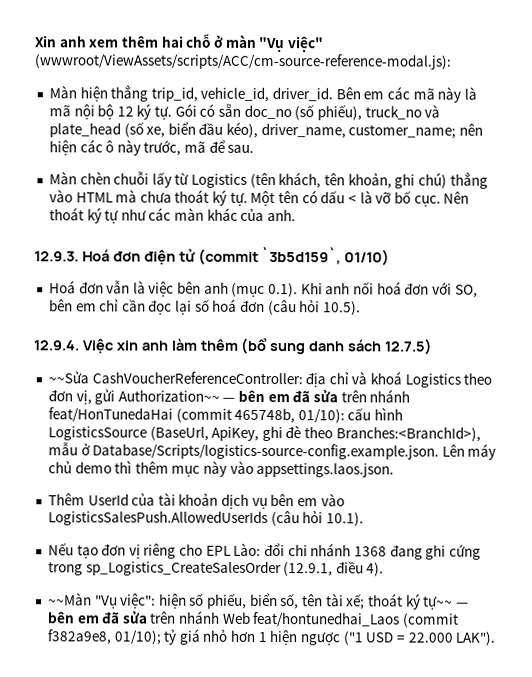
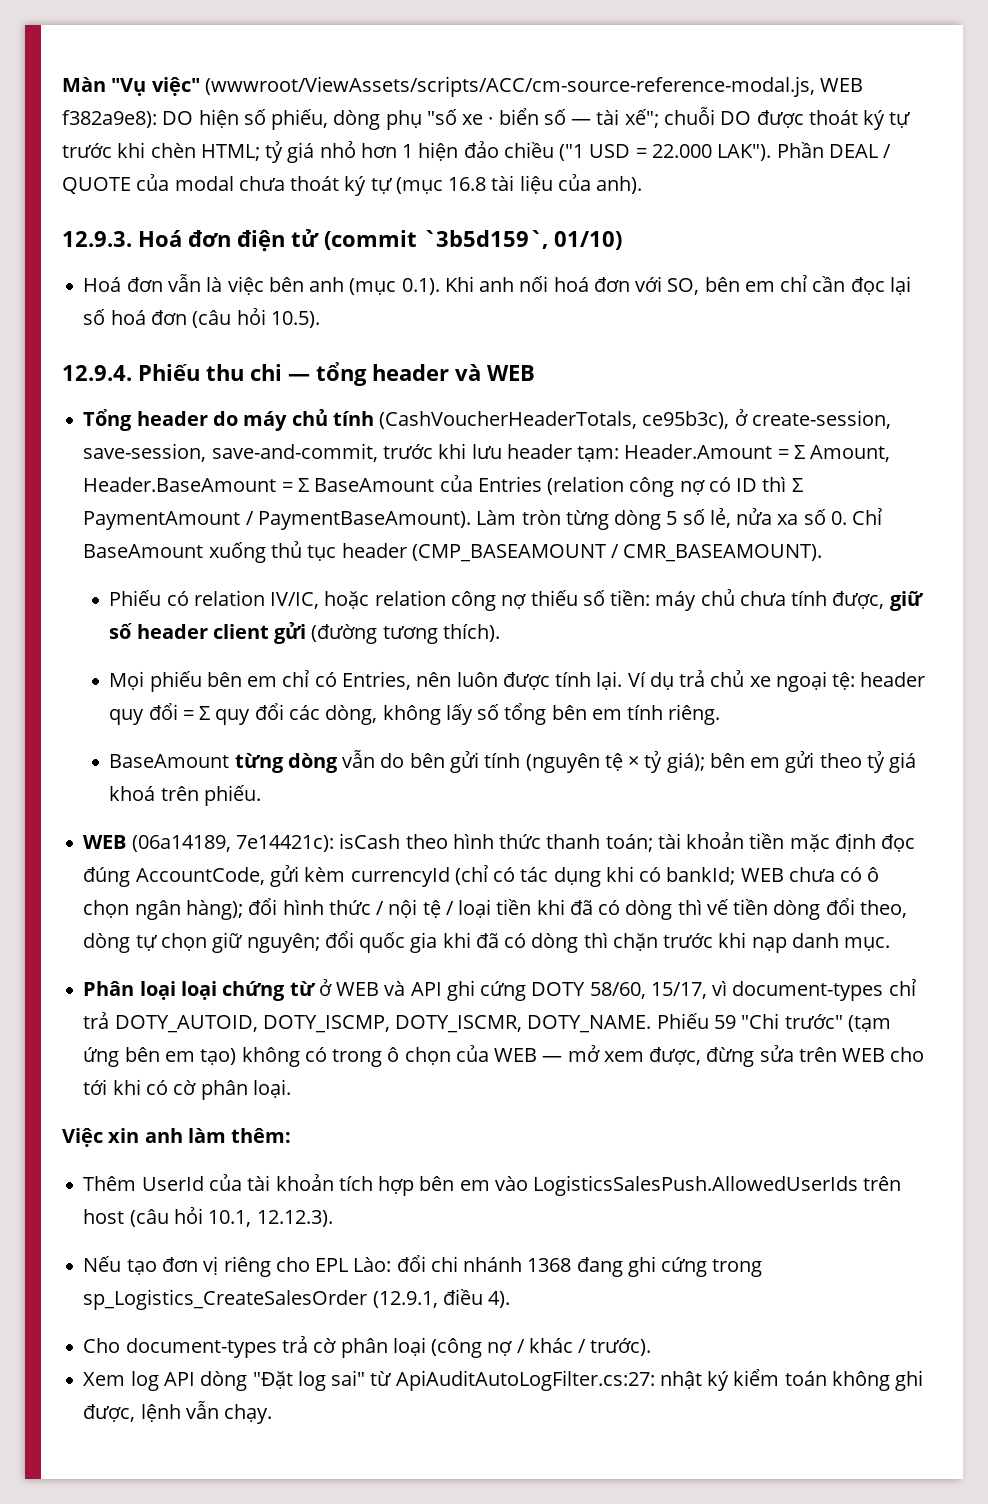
- Xin anh xem thêm hai chỗ ở màn "Vụ việc" (wwwroot/ViewAssets/scripts/ACC/cm-source-reference-modal.js):
- Màn hiện thẳng trip_id, vehicle_id, driver_id. Bên em các mã này là mã nội bộ 12 ký tự. Gói có sẵn doc_no (số phiếu), truck_no và plate_head (số xe, biển đầu kéo), driver_name, customer_name; nên hiện các ô này trước, mã để sau.
- Màn chèn chuỗi lấy từ Logistics (tên khách, tên khoản, ghi chú) thẳng vào HTML mà chưa thoát ký tự. Một tên có dấu < là vỡ bố cục. Nên thoát ký tự như các màn khác của anh.
+ Màn "Vụ việc" (wwwroot/ViewAssets/scripts/ACC/cm-source-reference-modal.js, WEB f382a9e8): DO hiện số phiếu, dòng phụ "số xe · biển số — tài xế"; chuỗi DO được thoát ký tự trước khi chèn HTML; tỷ giá nhỏ hơn 1 hiện đảo chiều ("1 USD = 22.000 LAK"). Phần DEAL / QUOTE của modal chưa thoát ký tự (mục 16.8 tài liệu của anh).
- 12.9.4. Việc xin anh làm thêm (bổ sung danh sách 12.7.5)
- ~~Sửa CashVoucherReferenceController: địa chỉ và khoá Logistics theo đơn vị, gửi Authorization~~ — bên em đã sửa trên nhánh feat/HonTunedaHai (commit 465748b, 01/10): cấu hình LogisticsSource (BaseUrl, ApiKey, ghi đè theo Branches:<BranchId>), mẫu ở Database/Scripts/logistics-source-config.example.json. Lên máy chủ demo thì thêm mục này vào appsettings.laos.json.
+ 12.9.4. Phiếu thu chi — tổng header và WEB
+ Tổng header do máy chủ tính (CashVoucherHeaderTotals, ce95b3c), ở create-session, save-session, save-and-commit, trước khi lưu header tạm: Header.Amount = Σ Amount, Header.BaseAmount = Σ BaseAmount của Entries (relation công nợ có ID thì Σ PaymentAmount / PaymentBaseAmount). Làm tròn từng dòng 5 số lẻ, nửa xa số 0. Chỉ BaseAmount xuống thủ tục header (CMP_BASEAMOUNT / CMR_BASEAMOUNT).
+ Phiếu có relation IV/IC, hoặc relation công nợ thiếu số tiền: máy chủ chưa tính được, giữ số header client gửi (đường tương thích).
+ Mọi phiếu bên em chỉ có Entries, nên luôn được tính lại. Ví dụ trả chủ xe ngoại tệ: header quy đổi = Σ quy đổi các dòng, không lấy số tổng bên em tính riêng.
+ BaseAmount từng dòng vẫn do bên gửi tính (nguyên tệ × tỷ giá); bên em gửi theo tỷ giá khoá trên phiếu.
+ WEB (06a14189, 7e14421c): isCash theo hình thức thanh toán; tài khoản tiền mặc định đọc đúng AccountCode, gửi kèm currencyId (chỉ có tác dụng khi có bankId; WEB chưa có ô chọn ngân hàng); đổi hình thức / nội tệ / loại tiền khi đã có dòng thì vế tiền dòng đổi theo, dòng tự chọn giữ nguyên; đổi quốc gia khi đã có dòng thì chặn trước khi nạp danh mục.
+ Phân loại loại chứng từ ở WEB và API ghi cứng DOTY 58/60, 15/17, vì document-types chỉ trả DOTY_AUTOID, DOTY_ISCMP, DOTY_ISCMR, DOTY_NAME. Phiếu 59 "Chi trước" (tạm ứng bên em tạo) không có trong ô chọn của WEB — mở xem được, đừng sửa trên WEB cho tới khi có cờ phân loại.
+ Việc xin anh làm thêm:
- Thêm UserId của tài khoản dịch vụ bên em vào LogisticsSalesPush.AllowedUserIds (câu hỏi 10.1).
+ Thêm UserId của tài khoản tích hợp bên em vào LogisticsSalesPush.AllowedUserIds trên host (câu hỏi 10.1, 12.12.3).
- ~~Màn "Vụ việc": hiện số phiếu, biển số, tên tài xế; thoát ký tự~~ — bên em đã sửa trên nhánh Web feat/hontunedhai_Laos (commit f382a9e8, 01/10); tỷ giá nhỏ hơn 1 hiện ngược ("1 USD = 22.000 LAK").
+ Cho document-types trả cờ phân loại (công nợ / khác / trước).
+ Xem log API dòng "Đặt log sai" từ ApiAuditAutoLogFilter.cs:27: nhật ký kiểm toán không ghi được, lệnh vẫn chạy.

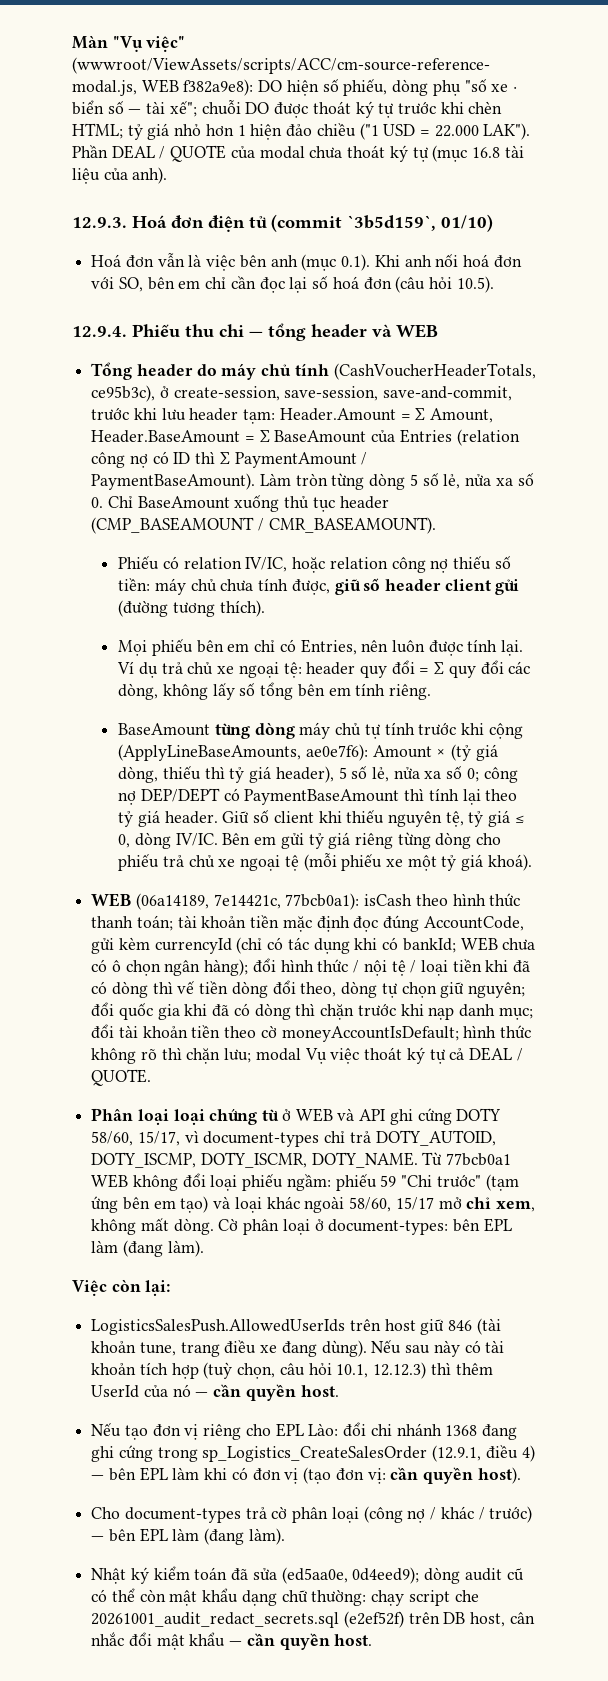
- BaseAmount từng dòng vẫn do bên gửi tính (nguyên tệ × tỷ giá); bên em gửi theo tỷ giá khoá trên phiếu.
+ BaseAmount từng dòng máy chủ tự tính trước khi cộng (ApplyLineBaseAmounts, ae0e7f6): Amount × (tỷ giá dòng, thiếu thì tỷ giá header), 5 số lẻ, nửa xa số 0; công nợ DEP/DEPT có PaymentBaseAmount thì tính lại theo tỷ giá header. Giữ số client khi thiếu nguyên tệ, tỷ giá ≤ 0, dòng IV/IC. Bên em gửi tỷ giá riêng từng dòng cho phiếu trả chủ xe ngoại tệ (mỗi phiếu xe một tỷ giá khoá).
- WEB (06a14189, 7e14421c):
+ WEB (06a14189, 7e14421c, 77bcb0a1):
- đổi quốc gia khi đã có dòng thì chặn trước khi nạp danh mục.
+ đổi quốc gia khi đã có dòng thì chặn trước khi nạp danh mục; đổi tài khoản tiền theo cờ moneyAccountIsDefault; hình thức không rõ thì chặn lưu; modal Vụ việc thoát ký tự cả DEAL / QUOTE.
- Phiếu 59 "Chi trước" (tạm ứng bên em tạo) không có trong ô chọn của WEB — mở xem được, đừng sửa trên WEB cho tới khi có cờ phân loại.
- Việc xin anh làm thêm:
- Thêm UserId của tài khoản tích hợp bên em vào LogisticsSalesPush.AllowedUserIds trên host (câu hỏi 10.1, 12.12.3).
+ Từ 77bcb0a1 WEB không đổi loại phiếu ngầm: phiếu 59 "Chi trước" (tạm ứng bên em tạo) và loại khác ngoài 58/60, 15/17 mở chỉ xem, không mất dòng. Cờ phân loại ở document-types: bên EPL làm (đang làm).
+ Việc còn lại:
+ LogisticsSalesPush.AllowedUserIds trên host giữ 846 (tài khoản tune, trang điều xe đang dùng). Nếu sau này có tài khoản tích hợp (tuỳ chọn, câu hỏi 10.1, 12.12.3) thì thêm UserId của nó — cần quyền host.
- Nếu tạo đơn vị riêng cho EPL Lào: đổi chi nhánh 1368 đang ghi cứng trong sp_Logistics_CreateSalesOrder (12.9.1, điều 4).
+ Nếu tạo đơn vị riêng cho EPL Lào: đổi chi nhánh 1368 đang ghi cứng trong sp_Logistics_CreateSalesOrder (12.9.1, điều 4) — bên EPL làm khi có đơn vị (tạo đơn vị: cần quyền host).
- Cho document-types trả cờ phân loại (công nợ / khác / trước).
- Xem log API dòng "Đặt log sai" từ ApiAuditAutoLogFilter.cs:27: nhật ký kiểm toán không ghi được, lệnh vẫn chạy.
+ Cho document-types trả cờ phân loại (công nợ / khác / trước) — bên EPL làm (đang làm).
+ Nhật ký kiểm toán đã sửa (ed5aa0e, 0d4eed9); dòng audit cũ có thể còn mật khẩu dạng chữ thường: chạy script che 20261001_audit_redact_secrets.sql (e2ef52f) trên DB host, cân nhắc đổi mật khẩu — cần quyền host.

